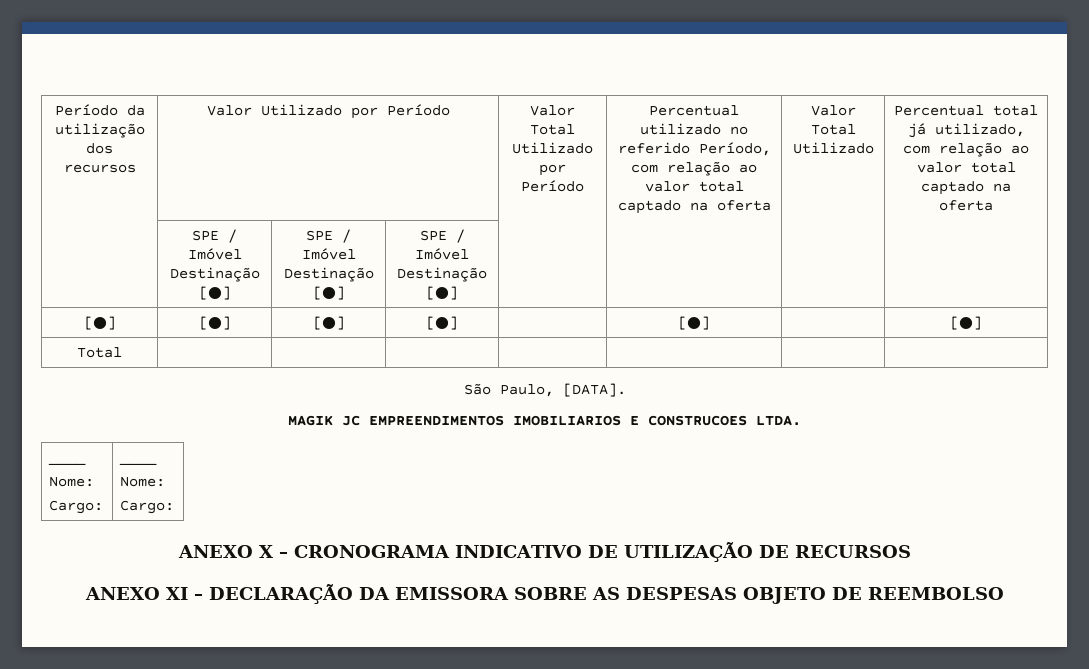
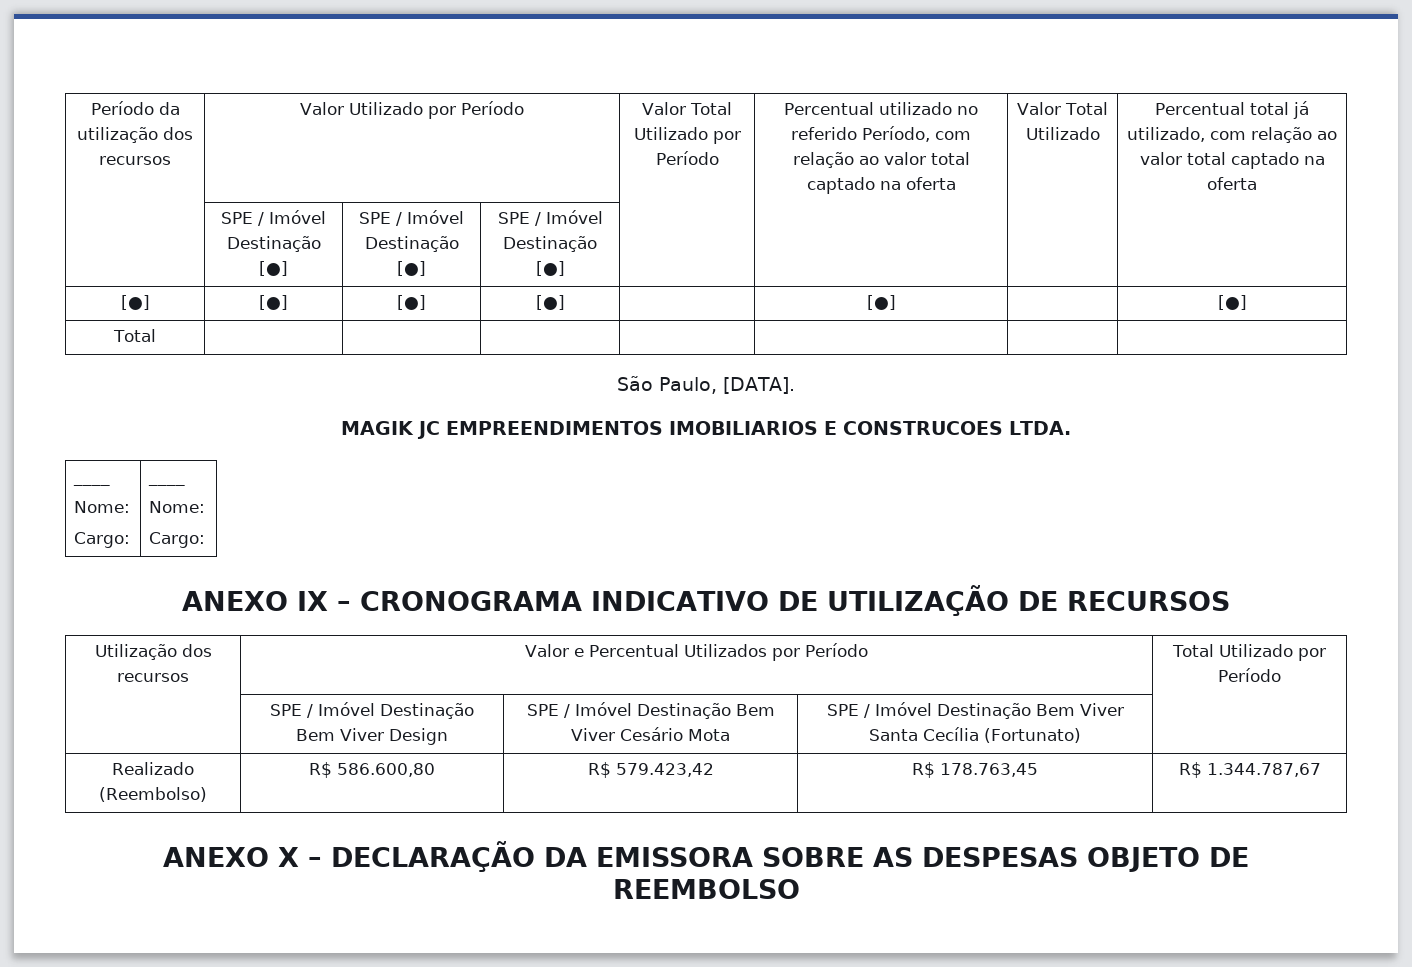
- ANEXO X – CRONOGRAMA INDICATIVO DE UTILIZAÇÃO DE RECURSOS
+ ANEXO IX – CRONOGRAMA INDICATIVO DE UTILIZAÇÃO DE RECURSOS
- ANEXO XI – DECLARAÇÃO DA EMISSORA SOBRE AS DESPESAS OBJETO DE REEMBOLSO
+ Utilização dos recursos | Valor e Percentual Utilizados por Período | Total Utilizado por Período
+ | SPE / Imóvel Destinação Bem Viver Design | SPE / Imóvel Destinação Bem Viver Cesário Mota | SPE / Imóvel Destinação Bem Viver Santa Cecília (Fortunato) |
+ Realizado (Reembolso) | R$ 586.600,80 | R$ 579.423,42 | R$ 178.763,45 | R$ 1.344.787,67
+ ANEXO X – DECLARAÇÃO DA EMISSORA SOBRE AS DESPESAS OBJETO DE REEMBOLSO

